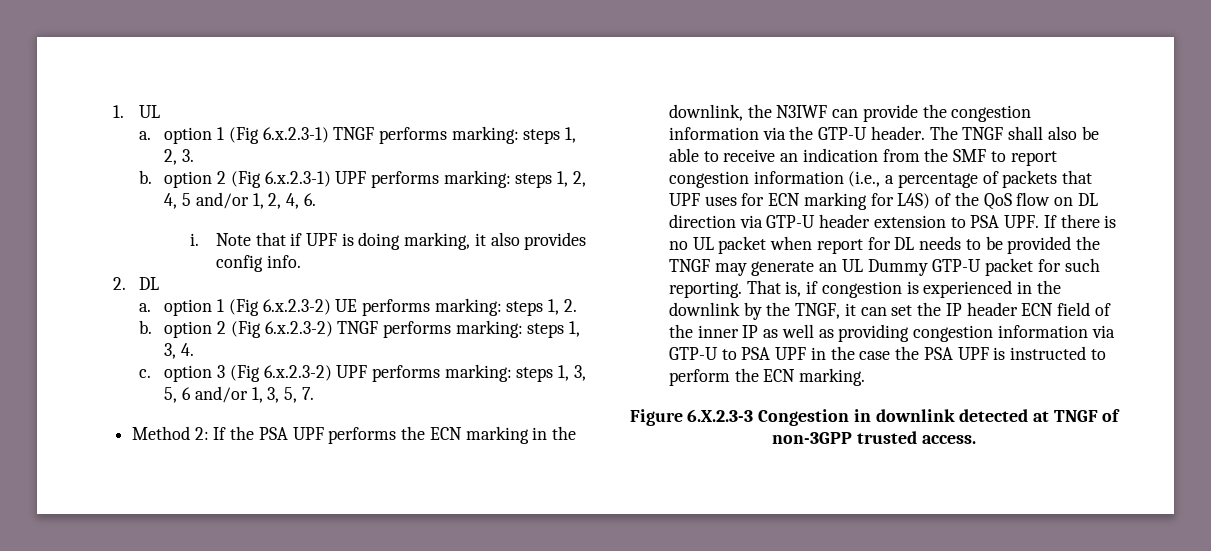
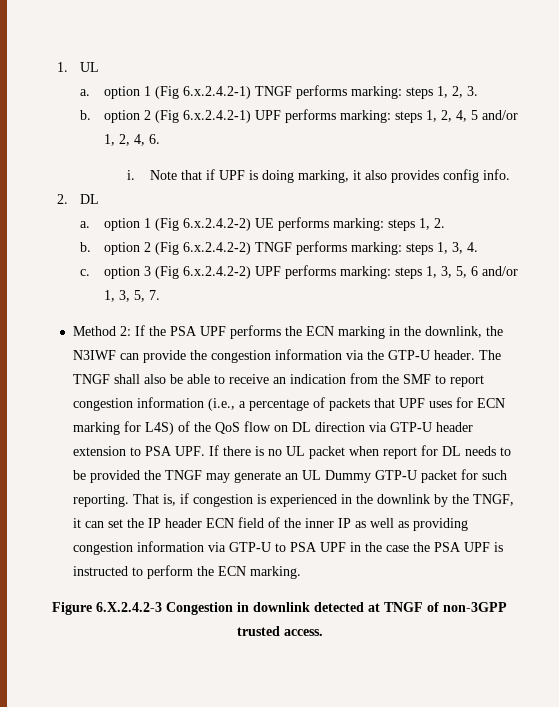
- a. option 1 (Fig 6.x.2.3-1) TNGF performs marking: steps 1, 2, 3.
+ a. option 1 (Fig 6.x.2.4.2-1) TNGF performs marking: steps 1, 2, 3.
- b. option 2 (Fig 6.x.2.3-1) UPF performs marking: steps 1, 2, 4, 5 and/or 1, 2, 4, 6.
+ b. option 2 (Fig 6.x.2.4.2-1) UPF performs marking: steps 1, 2, 4, 5 and/or 1, 2, 4, 6.
- a. option 1 (Fig 6.x.2.3-2) UE performs marking: steps 1, 2.
+ a. option 1 (Fig 6.x.2.4.2-2) UE performs marking: steps 1, 2.
- b. option 2 (Fig 6.x.2.3-2) TNGF performs marking: steps 1, 3, 4.
+ b. option 2 (Fig 6.x.2.4.2-2) TNGF performs marking: steps 1, 3, 4.
- c. option 3 (Fig 6.x.2.3-2) UPF performs marking: steps 1, 3, 5, 6 and/or 1, 3, 5, 7.
+ c. option 3 (Fig 6.x.2.4.2-2) UPF performs marking: steps 1, 3, 5, 6 and/or 1, 3, 5, 7.
- Figure 6.X.2.3-3 Congestion in downlink detected at TNGF of non-3GPP trusted access.
+ Figure 6.X.2.4.2-3 Congestion in downlink detected at TNGF of non-3GPP trusted access.

